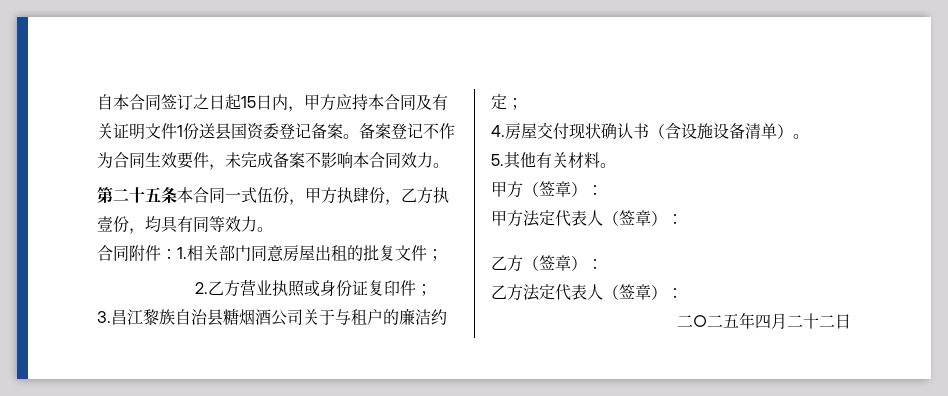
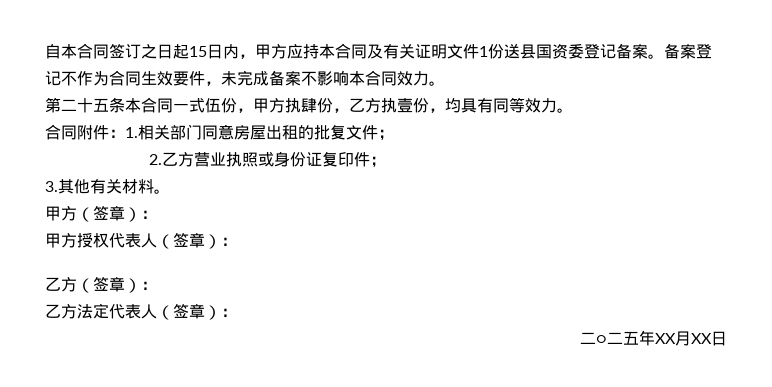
- 3.昌江黎族自治县糖烟酒公司关于与租户的廉洁约定；
- 4.房屋交付现状确认书（含设施设备清单）。
- 5.其他有关材料。
+ 3.其他有关材料。
- 甲方法定代表人（签章）：
+ 甲方授权代表人（签章）：
- 二○二五年四月二十二日
+ 二○二五年XX月XX日

